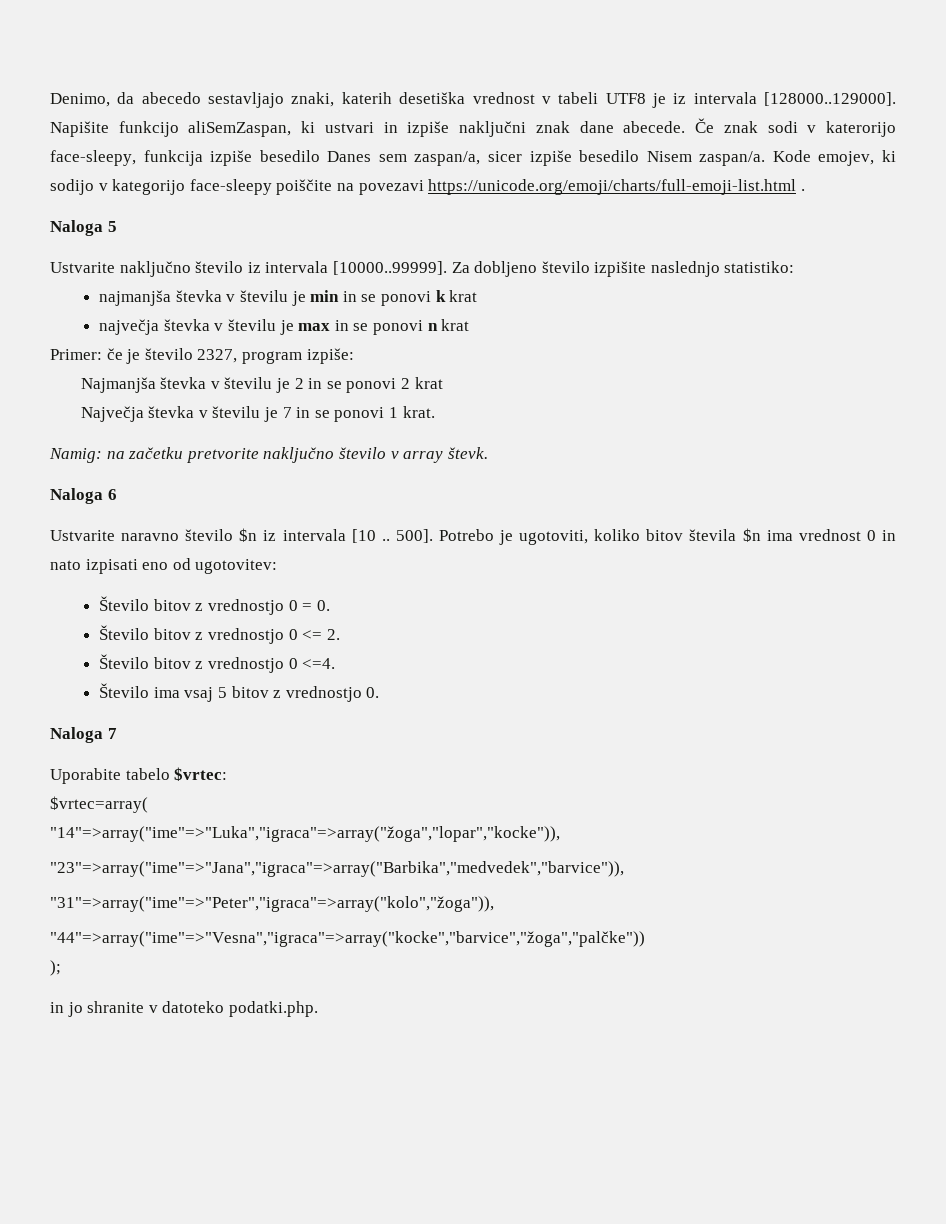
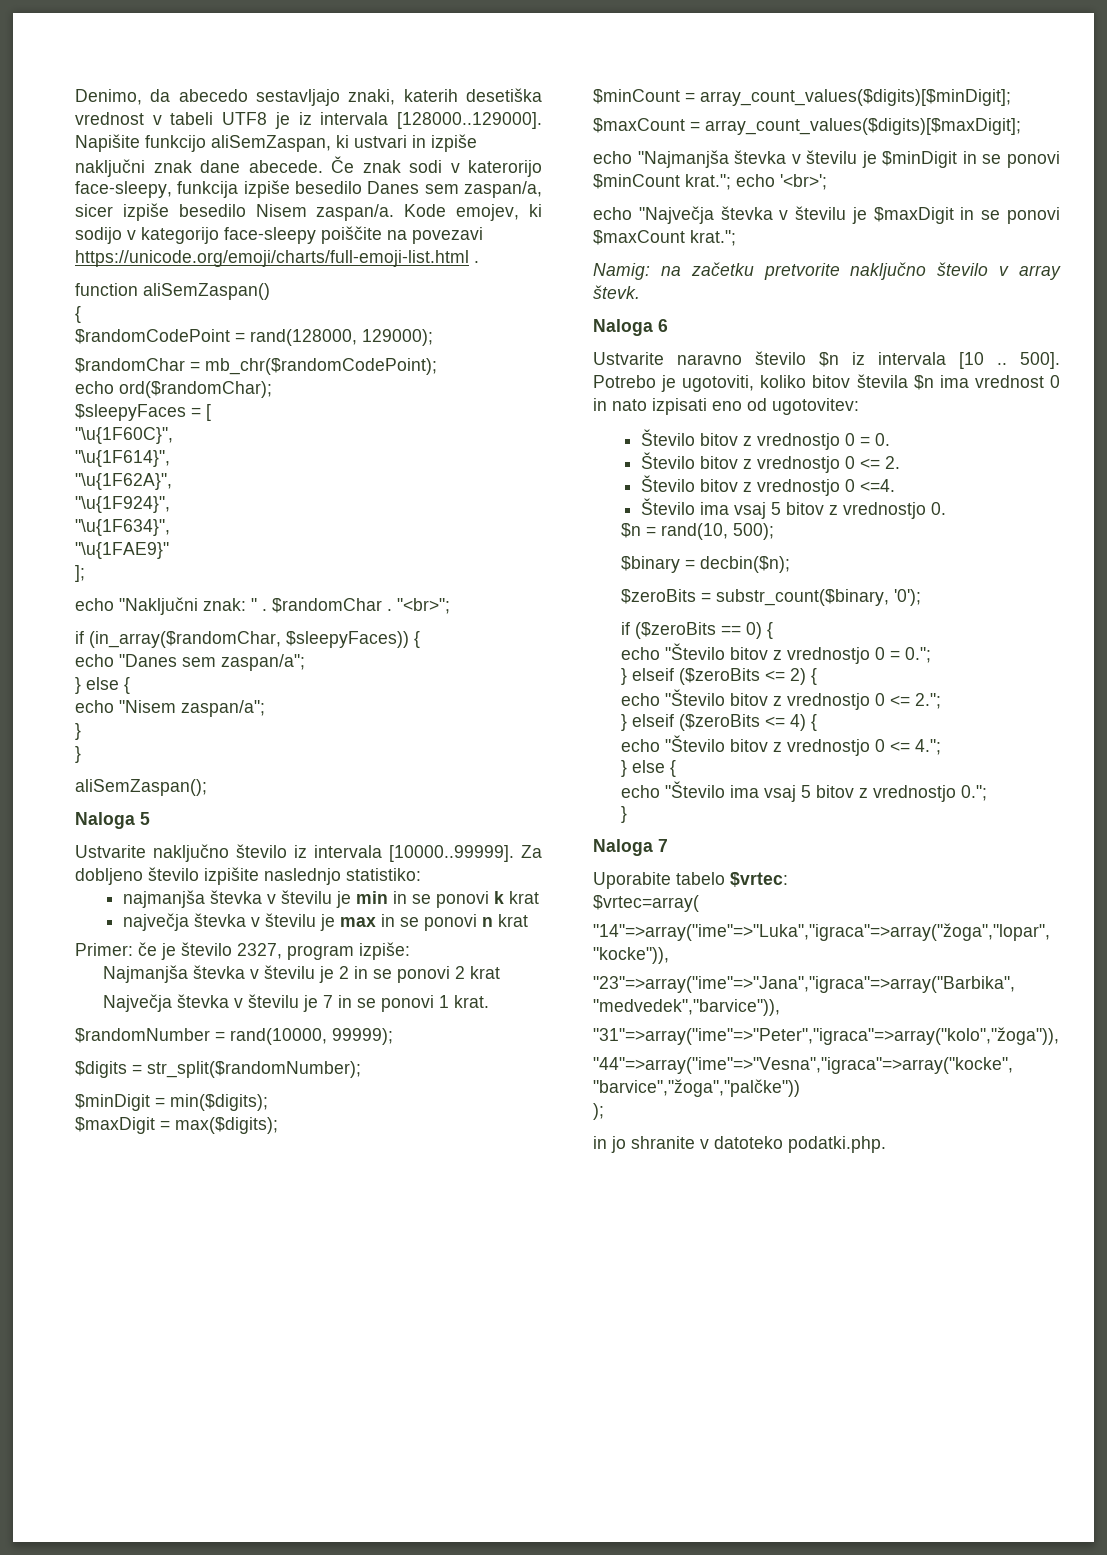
+ function aliSemZaspan()
+ {
+ $randomCodePoint = rand(128000, 129000);
+ $randomChar = mb_chr($randomCodePoint);
+ echo ord($randomChar);
+ $sleepyFaces = [
+ "\u{1F60C}",
+ "\u{1F614}",
+ "\u{1F62A}",
+ "\u{1F924}",
+ "\u{1F634}",
+ "\u{1FAE9}"
+ ];
+ echo "Naključni znak: " . $randomChar . "<br>";
+ if (in_array($randomChar, $sleepyFaces)) {
+ echo "Danes sem zaspan/a";
+ } else {
+ echo "Nisem zaspan/a";
+ }
+ }
+ aliSemZaspan();
+ $randomNumber = rand(10000, 99999);
+ $digits = str_split($randomNumber);
+ $minDigit = min($digits);
+ $maxDigit = max($digits);
+ $minCount = array_count_values($digits)[$minDigit];
+ $maxCount = array_count_values($digits)[$maxDigit];
+ echo "Najmanjša števka v številu je $minDigit in se ponovi $minCount krat."; echo '<br>';
+ echo "Največja števka v številu je $maxDigit in se ponovi $maxCount krat.";
+ $n = rand(10, 500);
+ $binary = decbin($n);
+ $zeroBits = substr_count($binary, '0');
+ if ($zeroBits == 0) {
+ echo "Število bitov z vrednostjo 0 = 0.";
+ } elseif ($zeroBits <= 2) {
+ echo "Število bitov z vrednostjo 0 <= 2.";
+ } elseif ($zeroBits <= 4) {
+ echo "Število bitov z vrednostjo 0 <= 4.";
+ } else {
+ echo "Število ima vsaj 5 bitov z vrednostjo 0.";
+ }

